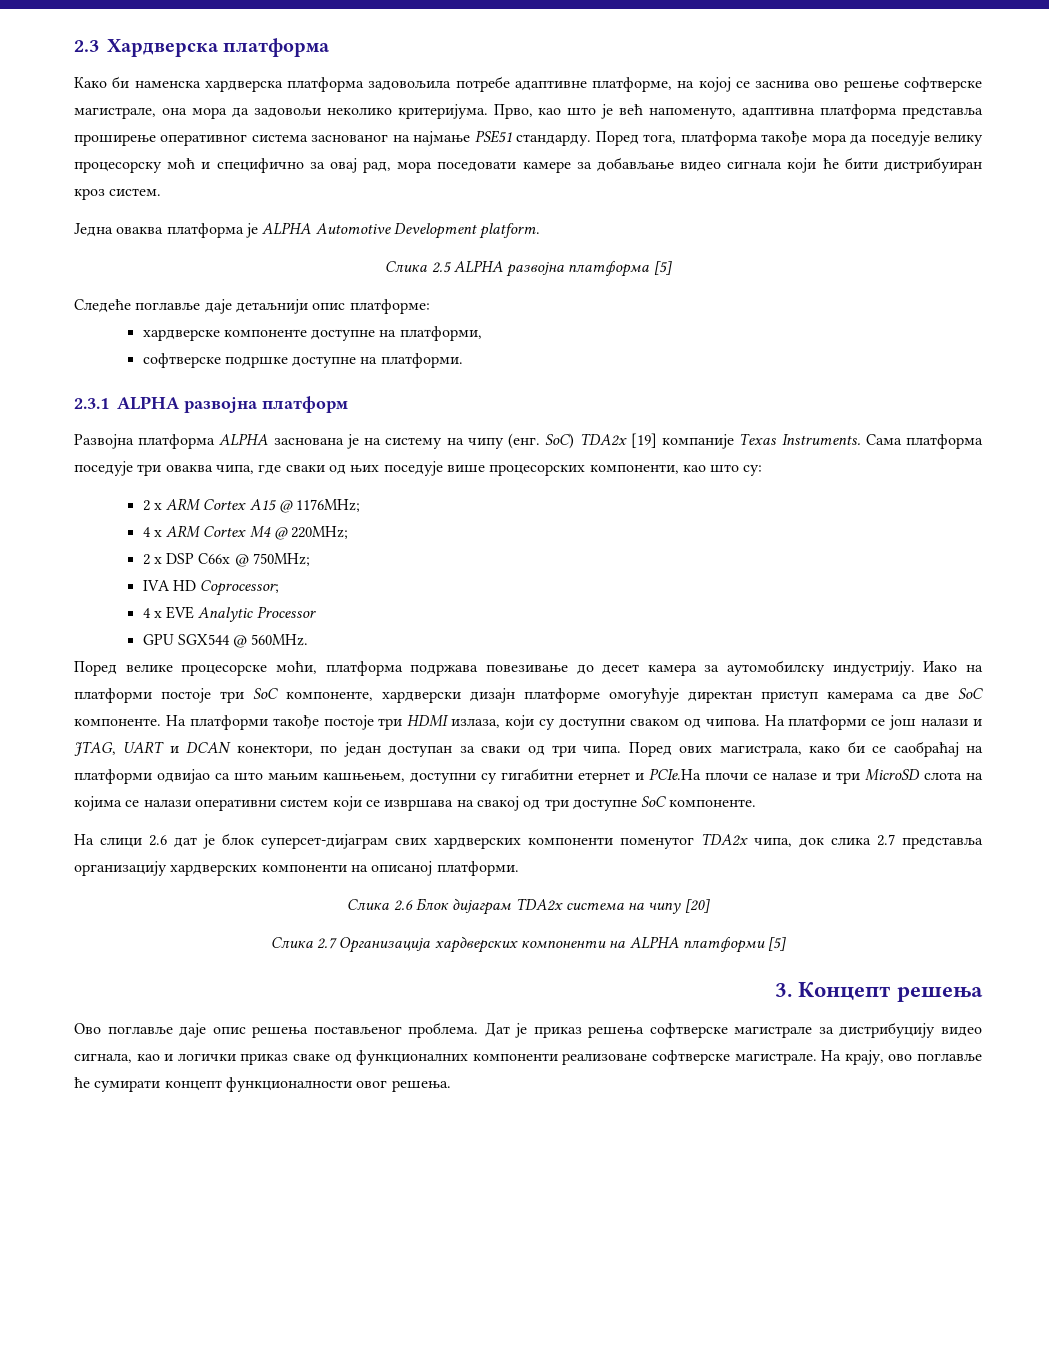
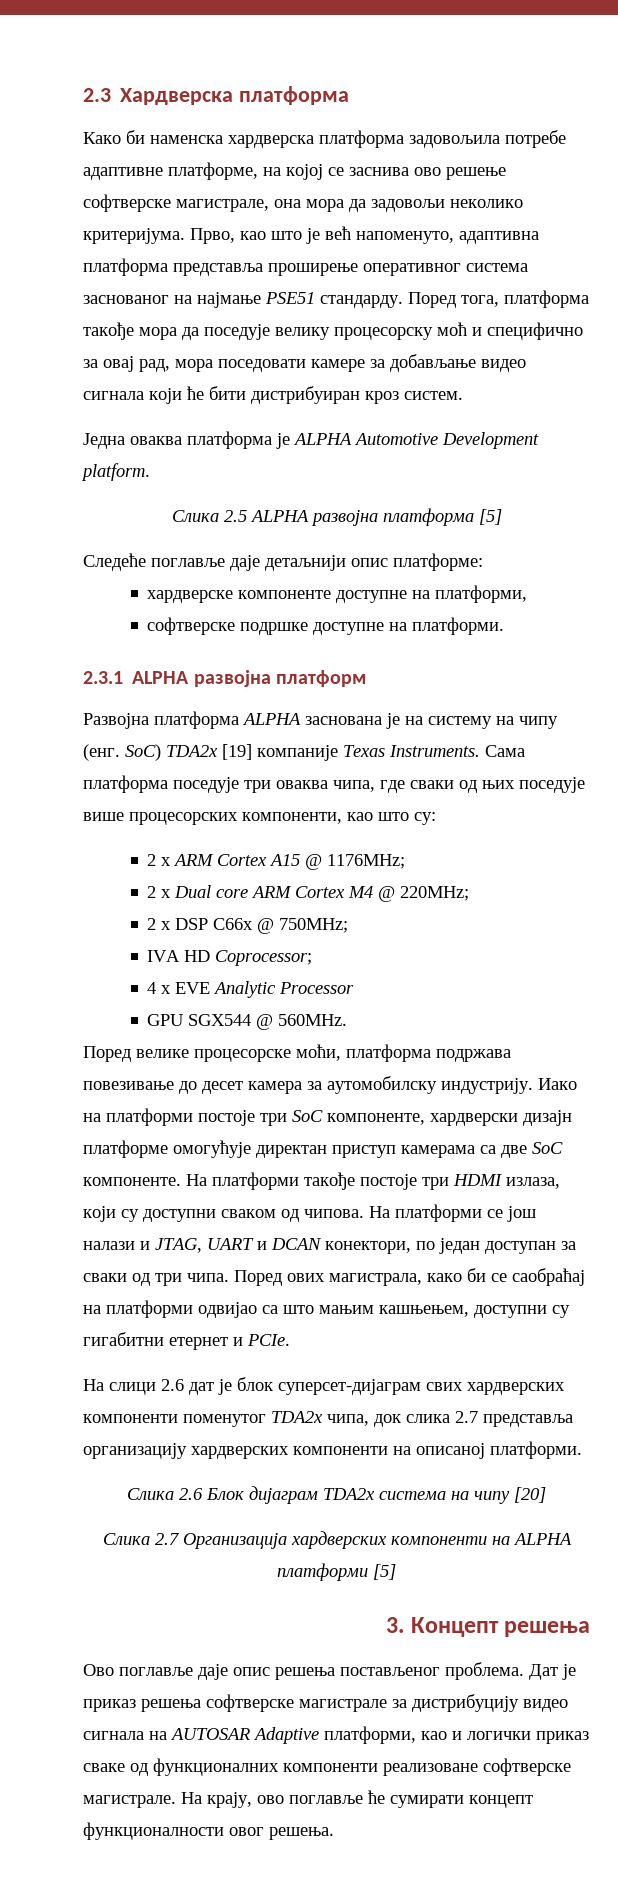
- 4 x ARM Cortex M4 @ 220MHz;
+ 2 x Dual core ARM Cortex M4 @ 220MHz;
- Поред ових магистрала, како би се саобраћај на платформи одвијао са што мањим кашњењем, доступни су гигабитни етернет и PCIe.На плочи се налазе и три MicroSD слота на којима се налази оперативни систем који се извршава на свакој од три доступне SoC компоненте.
+ Поред ових магистрала, како би се саобраћај на платформи одвијао са што мањим кашњењем, доступни су гигабитни етернет и PCIe.
- Дат је приказ решења софтверске магистрале за дистрибуцију видео сигнала, као и логички приказ сваке од функционалних компоненти реализоване софтверске магистрале.
+ Дат је приказ решења софтверске магистрале за дистрибуцију видео сигнала на AUTOSAR Adaptive платформи, као и логички приказ сваке од функционалних компоненти реализоване софтверске магистрале.

